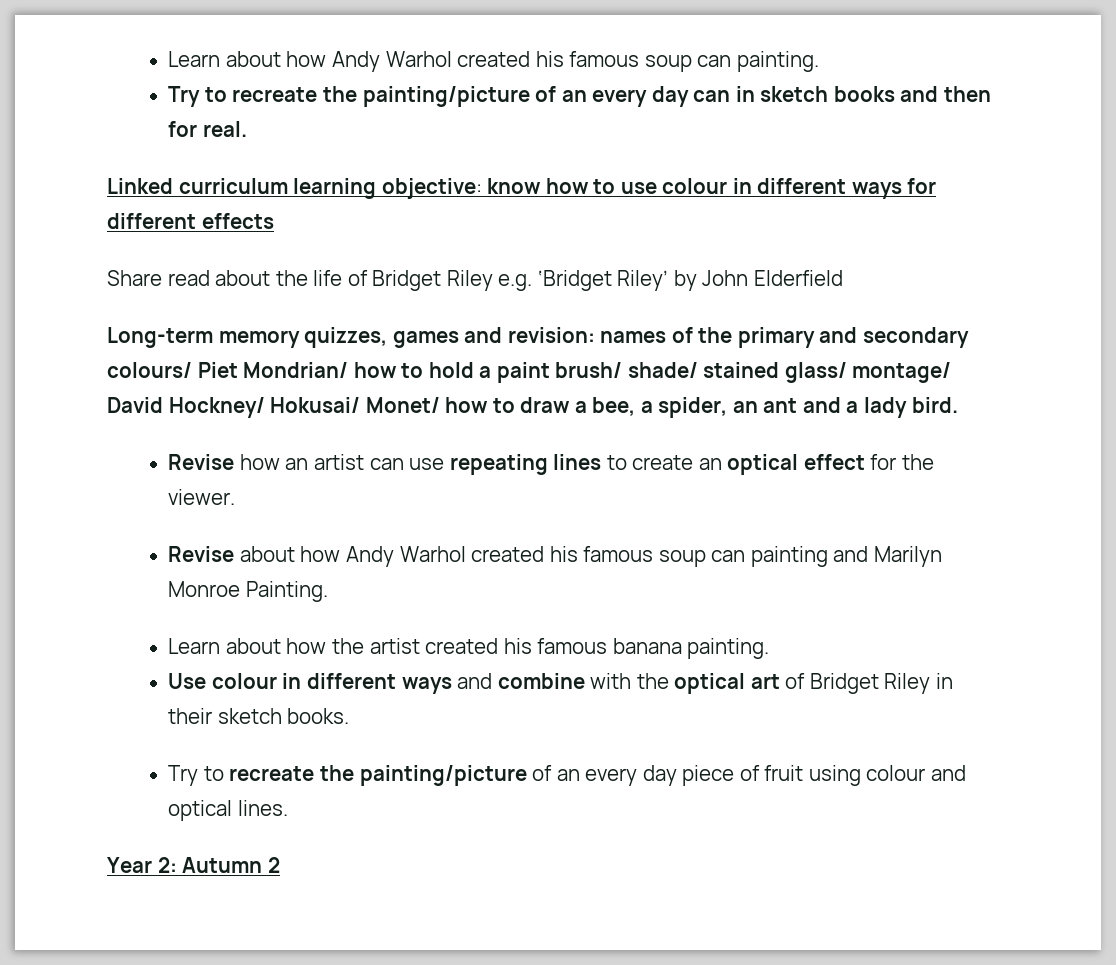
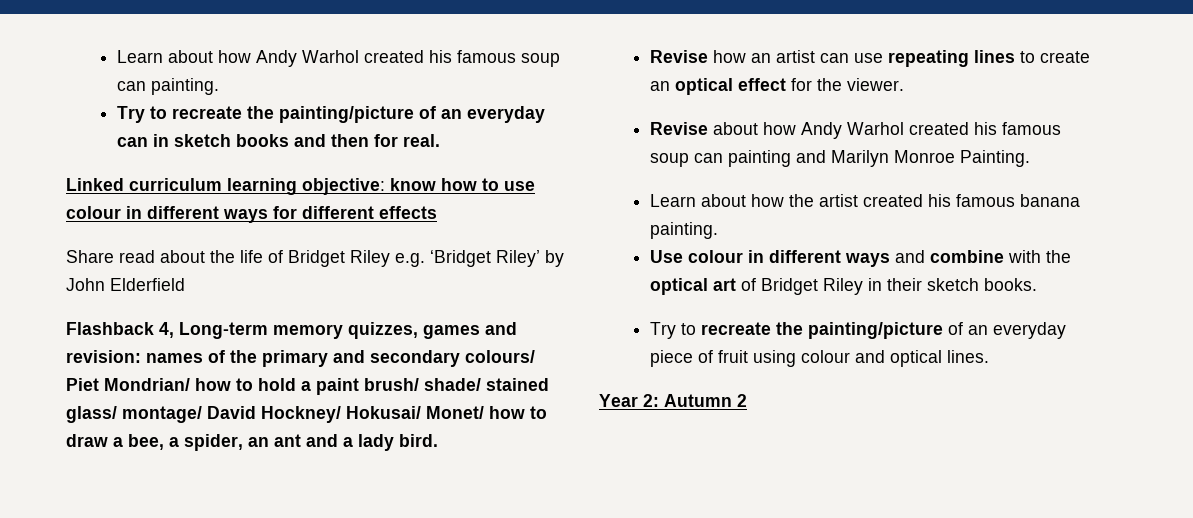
- Try to recreate the painting/picture of an every day can in sketch books and then for real.
+ Try to recreate the painting/picture of an everyday can in sketch books and then for real.
- Long-term memory quizzes, games and revision: names of the primary and secondary colours/ Piet Mondrian/ how to hold a paint brush/ shade/ stained glass/ montage/ David Hockney/ Hokusai/ Monet/ how to draw a bee, a spider, an ant and a lady bird.
+ Flashback 4, Long-term memory quizzes, games and revision: names of the primary and secondary colours/ Piet Mondrian/ how to hold a paint brush/ shade/ stained glass/ montage/ David Hockney/ Hokusai/ Monet/ how to draw a bee, a spider, an ant and a lady bird.
- Try to recreate the painting/picture of an every day piece of fruit using colour and optical lines.
+ Try to recreate the painting/picture of an everyday piece of fruit using colour and optical lines.

